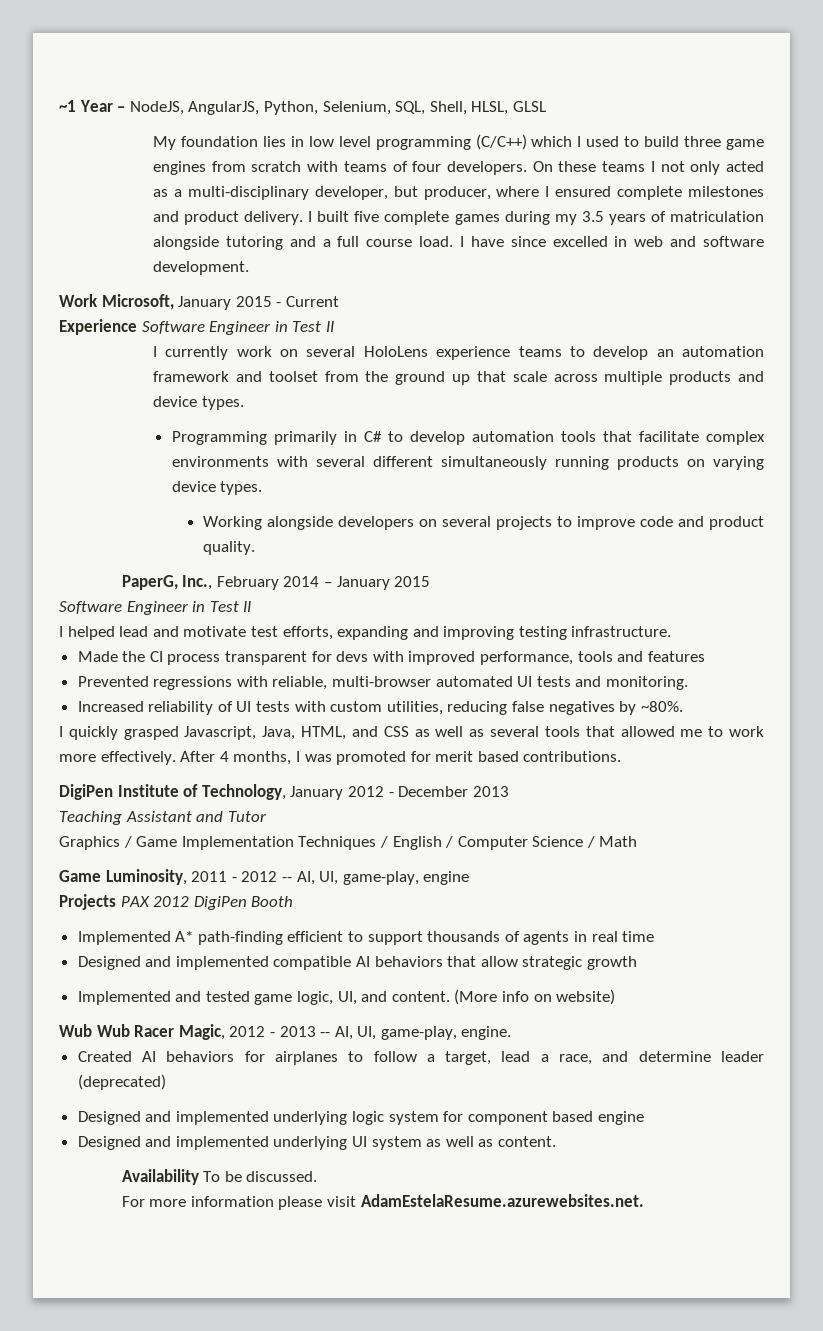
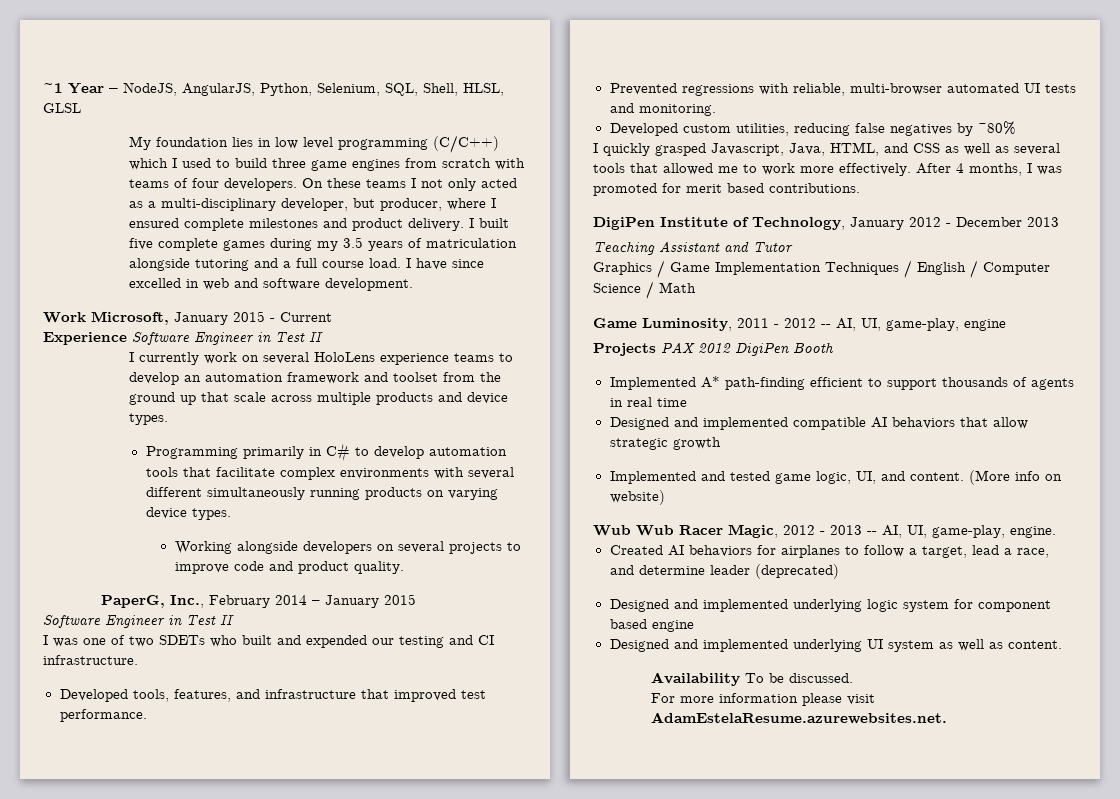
- I helped lead and motivate test efforts, expanding and improving testing infrastructure.
- Made the CI process transparent for devs with improved performance, tools and features
+ I was one of two SDETs who built and expended our testing and CI infrastructure.
+ Developed tools, features, and infrastructure that improved test performance.
- Increased reliability of UI tests with custom utilities, reducing false negatives by ~80%.
+ Developed custom utilities, reducing false negatives by ~80%

